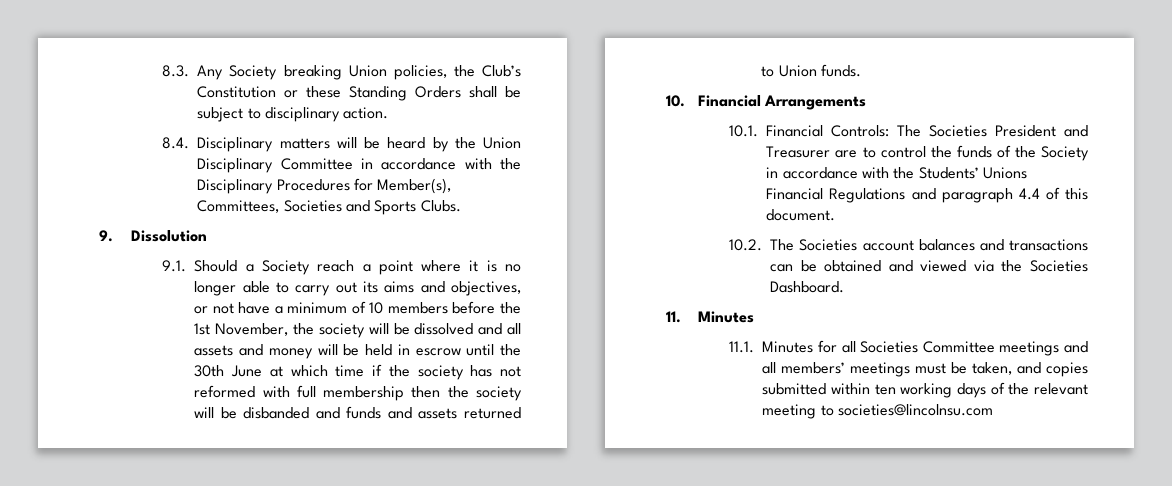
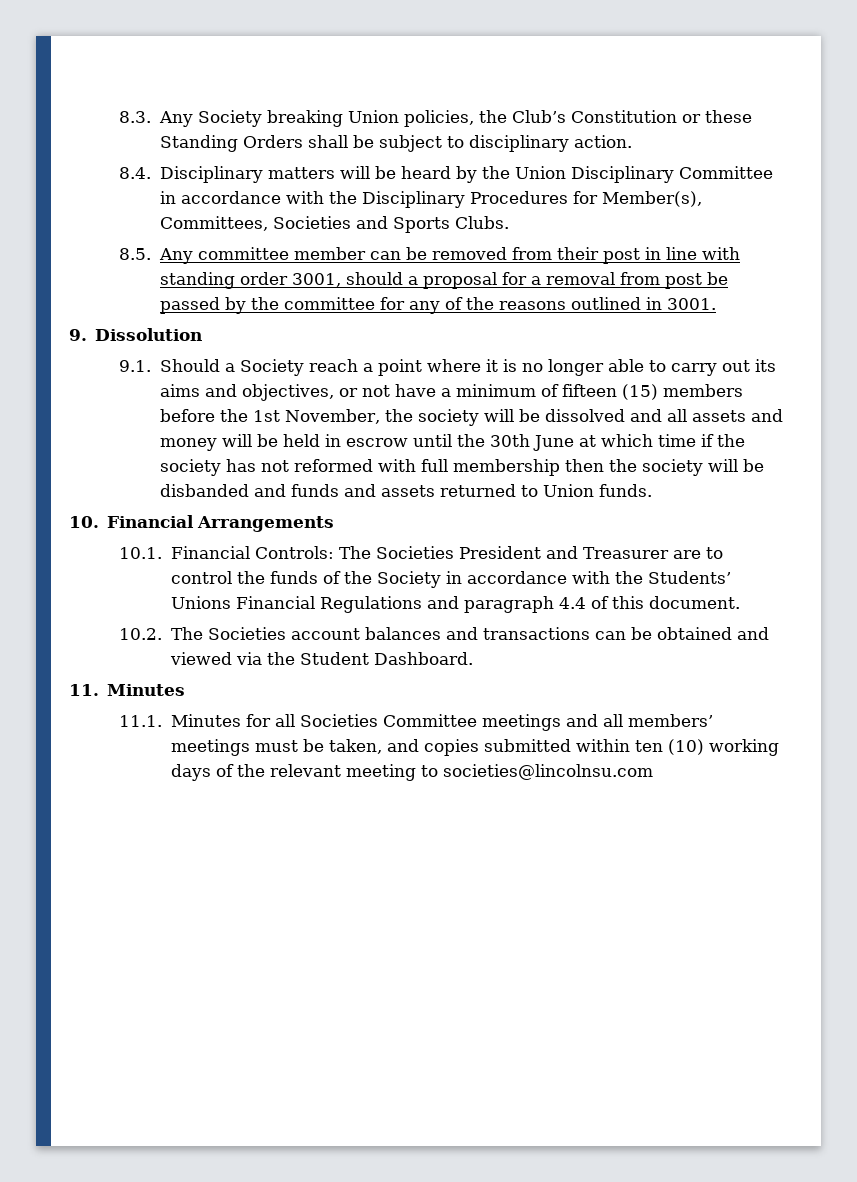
+ 8.5. Any committee member can be removed from their post in line with standing order 3001, should a proposal for a removal from post be passed by the committee for any of the reasons outlined in 3001.
- 9.1. Should a Society reach a point where it is no longer able to carry out its aims and objectives, or not have a minimum of 10 members before the 1st November, the society will be dissolved and all assets and money will be held in escrow until the 30th June at which time if the society has not reformed with full membership then the society will be disbanded and funds and assets returned to Union funds.
+ 9.1. Should a Society reach a point where it is no longer able to carry out its aims and objectives, or not have a minimum of fifteen (15) members before the 1st November, the society will be dissolved and all assets and money will be held in escrow until the 30th June at which time if the society has not reformed with full membership then the society will be disbanded and funds and assets returned to Union funds.
- 10.2. The Societies account balances and transactions can be obtained and viewed via the Societies Dashboard.
+ 10.2. The Societies account balances and transactions can be obtained and viewed via the Student Dashboard.
- 11.1. Minutes for all Societies Committee meetings and all members’ meetings must be taken, and copies submitted within ten working days of the relevant meeting to societies@lincolnsu.com
+ 11.1. Minutes for all Societies Committee meetings and all members’ meetings must be taken, and copies submitted within ten (10) working days of the relevant meeting to societies@lincolnsu.com

